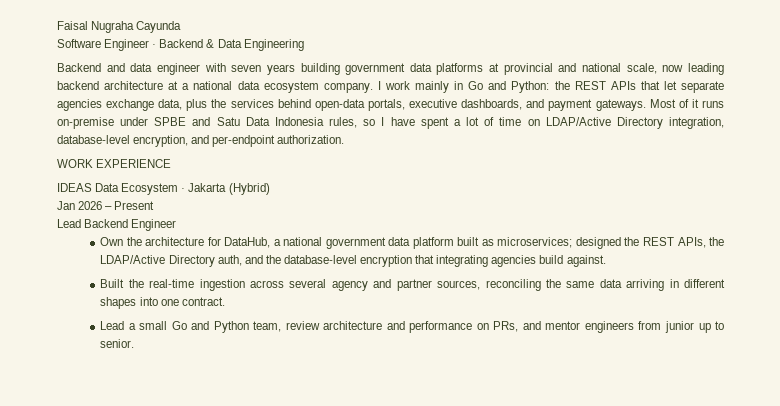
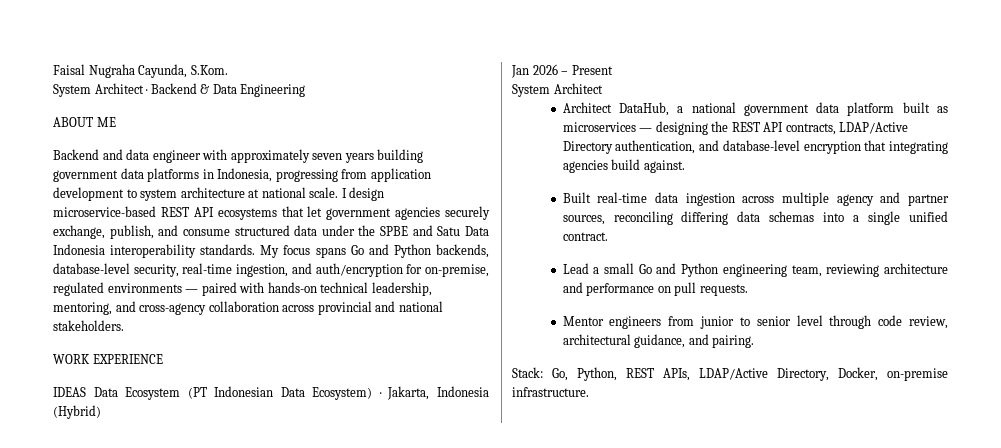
- Faisal Nugraha Cayunda
- Software Engineer · Backend & Data Engineering
+ Faisal Nugraha Cayunda, S.Kom.
+ System Architect · Backend & Data Engineering
+ ABOUT ME
- Backend and data engineer with seven years building government data platforms at provincial and national scale, now leading backend architecture at a national data ecosystem company. I work mainly in Go and Python: the REST APIs that let separate agencies exchange data, plus the services behind open-data portals, executive dashboards, and payment gateways. Most of it runs on-premise under SPBE and Satu Data Indonesia rules, so I have spent a lot of time on LDAP/Active Directory integration, database-level encryption, and per-endpoint authorization.
+ Backend and data engineer with approximately seven years building government data platforms in Indonesia, progressing from application development to system architecture at national scale. I design microservice-based REST API ecosystems that let government agencies securely exchange, publish, and consume structured data under the SPBE and Satu Data Indonesia interoperability standards. My focus spans Go and Python backends, database-level security, real-time ingestion, and auth/encryption for on-premise, regulated environments — paired with hands-on technical leadership, mentoring, and cross-agency collaboration across provincial and national stakeholders.
- IDEAS Data Ecosystem · Jakarta (Hybrid)
+ IDEAS Data Ecosystem (PT Indonesian Data Ecosystem) · Jakarta, Indonesia (Hybrid)
  Jan 2026 – Present
- Lead Backend Engineer
- Own the architecture for DataHub, a national government data platform built as microservices; designed the REST APIs, the LDAP/Active Directory auth, and the database-level encryption that integrating agencies build against.
+ System Architect
+ Architect DataHub, a national government data platform built as microservices — designing the REST API contracts, LDAP/Active Directory authentication, and database-level encryption that integrating agencies build against.
- Built the real-time ingestion across several agency and partner sources, reconciling the same data arriving in different shapes into one contract.
+ Built real-time data ingestion across multiple agency and partner sources, reconciling differing data schemas into a single unified contract.
- Lead a small Go and Python team, review architecture and performance on PRs, and mentor engineers from junior up to senior.
+ Lead a small Go and Python engineering team, reviewing architecture and performance on pull requests.
+ Mentor engineers from junior to senior level through code review, architectural guidance, and pairing.
+ Stack: Go, Python, REST APIs, LDAP/Active Directory, Docker, on-premise infrastructure.

